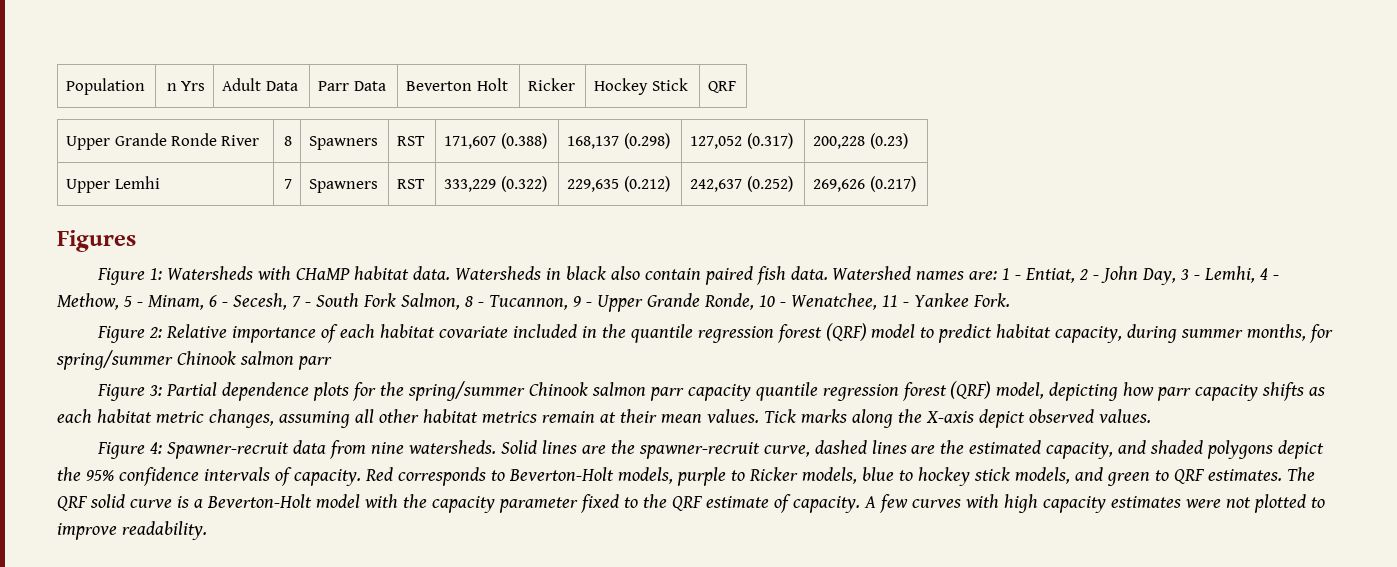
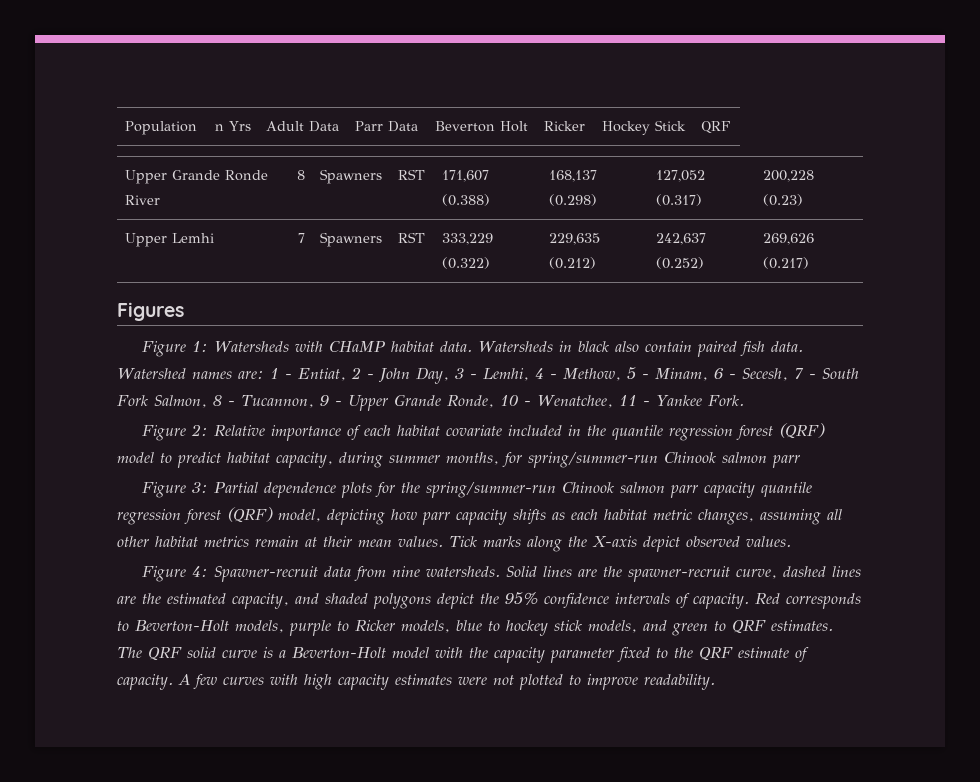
- Figure 2: Relative importance of each habitat covariate included in the quantile regression forest (QRF) model to predict habitat capacity, during summer months, for spring/summer Chinook salmon parr
+ Figure 2: Relative importance of each habitat covariate included in the quantile regression forest (QRF) model to predict habitat capacity, during summer months, for spring/summer-run Chinook salmon parr
- Figure 3: Partial dependence plots for the spring/summer Chinook salmon parr capacity quantile regression forest (QRF) model, depicting how parr capacity shifts as each habitat metric changes, assuming all other habitat metrics remain at their mean values.
+ Figure 3: Partial dependence plots for the spring/summer-run Chinook salmon parr capacity quantile regression forest (QRF) model, depicting how parr capacity shifts as each habitat metric changes, assuming all other habitat metrics remain at their mean values.

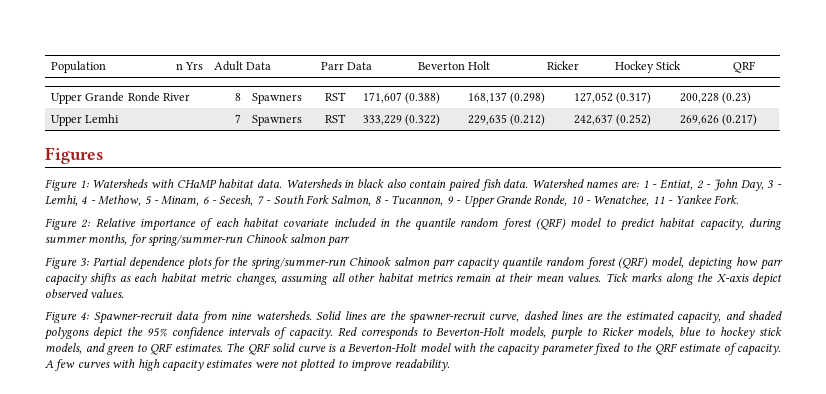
- Figure 2: Relative importance of each habitat covariate included in the quantile regression forest (QRF) model to predict habitat capacity, during summer months, for spring/summer-run Chinook salmon parr
+ Figure 2: Relative importance of each habitat covariate included in the quantile random forest (QRF) model to predict habitat capacity, during summer months, for spring/summer-run Chinook salmon parr
- Figure 3: Partial dependence plots for the spring/summer-run Chinook salmon parr capacity quantile regression forest (QRF) model, depicting how parr capacity shifts as each habitat metric changes, assuming all other habitat metrics remain at their mean values.
+ Figure 3: Partial dependence plots for the spring/summer-run Chinook salmon parr capacity quantile random forest (QRF) model, depicting how parr capacity shifts as each habitat metric changes, assuming all other habitat metrics remain at their mean values.

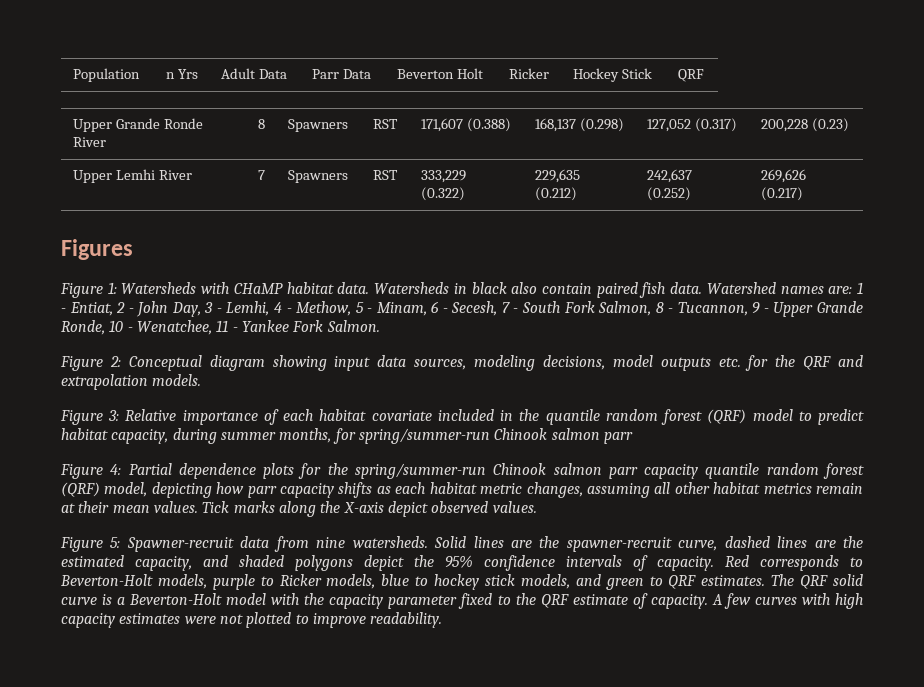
- Upper Lemhi | 7 | Spawners | RST | 333,229 (0.322) | 229,635 (0.212) | 242,637 (0.252) | 269,626 (0.217)
+ Upper Lemhi River | 7 | Spawners | RST | 333,229 (0.322) | 229,635 (0.212) | 242,637 (0.252) | 269,626 (0.217)
- Watershed names are: 1 - Entiat, 2 - John Day, 3 - Lemhi, 4 - Methow, 5 - Minam, 6 - Secesh, 7 - South Fork Salmon, 8 - Tucannon, 9 - Upper Grande Ronde, 10 - Wenatchee, 11 - Yankee Fork.
+ Watershed names are: 1 - Entiat, 2 - John Day, 3 - Lemhi, 4 - Methow, 5 - Minam, 6 - Secesh, 7 - South Fork Salmon, 8 - Tucannon, 9 - Upper Grande Ronde, 10 - Wenatchee, 11 - Yankee Fork Salmon.
- Figure 2: Relative importance of each habitat covariate included in the quantile random forest (QRF) model to predict habitat capacity, during summer months, for spring/summer-run Chinook salmon parr
+ Figure 2: Conceptual diagram showing input data sources, modeling decisions, model outputs etc. for the QRF and extrapolation models.
+ Figure 3: Relative importance of each habitat covariate included in the quantile random forest (QRF) model to predict habitat capacity, during summer months, for spring/summer-run Chinook salmon parr
- Figure 3: Partial dependence plots for the spring/summer-run Chinook salmon parr capacity quantile random forest (QRF) model, depicting how parr capacity shifts as each habitat metric changes, assuming all other habitat metrics remain at their mean values.
+ Figure 4: Partial dependence plots for the spring/summer-run Chinook salmon parr capacity quantile random forest (QRF) model, depicting how parr capacity shifts as each habitat metric changes, assuming all other habitat metrics remain at their mean values.
- Figure 4: Spawner-recruit data from nine watersheds.
+ Figure 5: Spawner-recruit data from nine watersheds.

